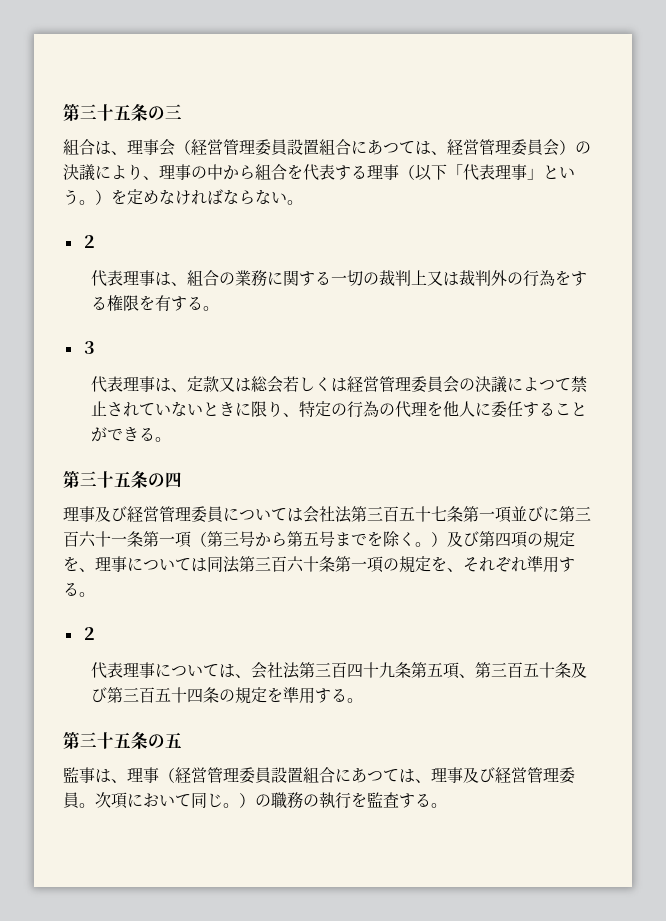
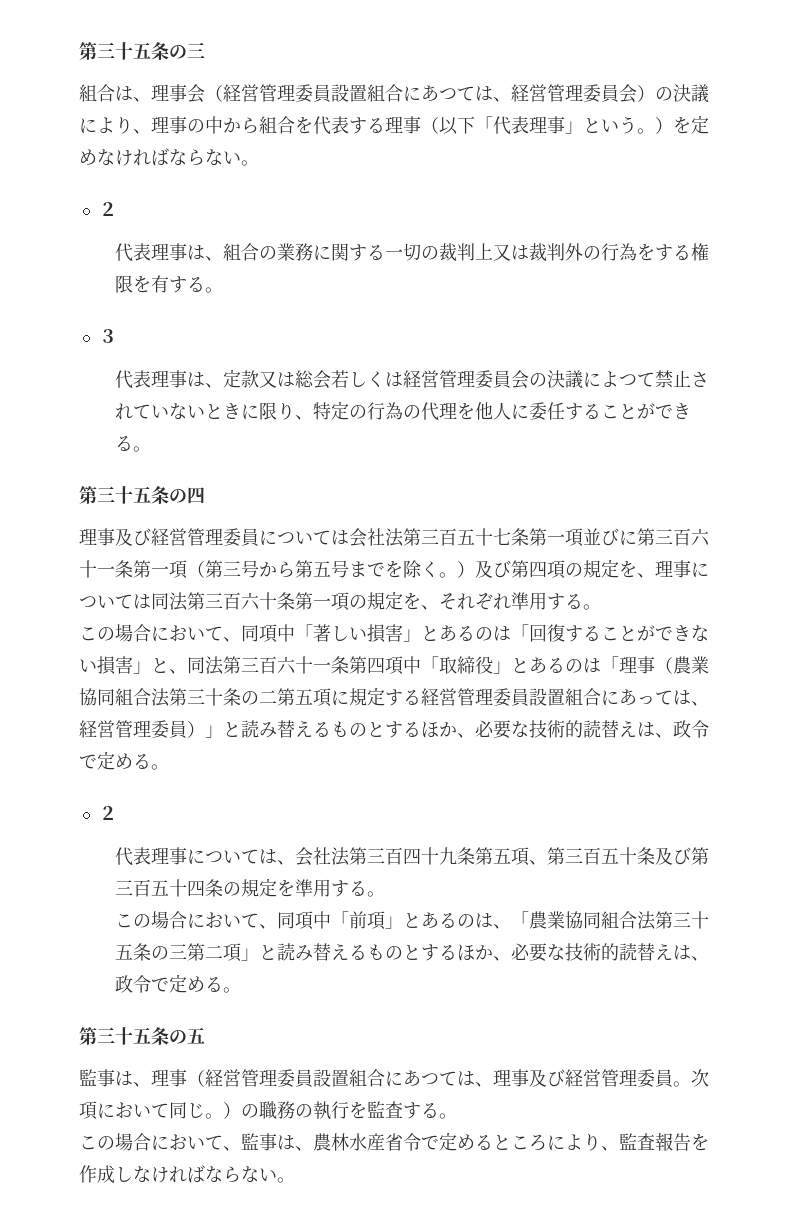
+ この場合において、同項中「著しい損害」とあるのは「回復することができない損害」と、同法第三百六十一条第四項中「取締役」とあるのは「理事（農業協同組合法第三十条の二第五項に規定する経営管理委員設置組合にあっては、経営管理委員）」と読み替えるものとするほか、必要な技術的読替えは、政令で定める。
+ この場合において、同項中「前項」とあるのは、「農業協同組合法第三十五条の三第二項」と読み替えるものとするほか、必要な技術的読替えは、政令で定める。
+ この場合において、監事は、農林水産省令で定めるところにより、監査報告を作成しなければならない。

